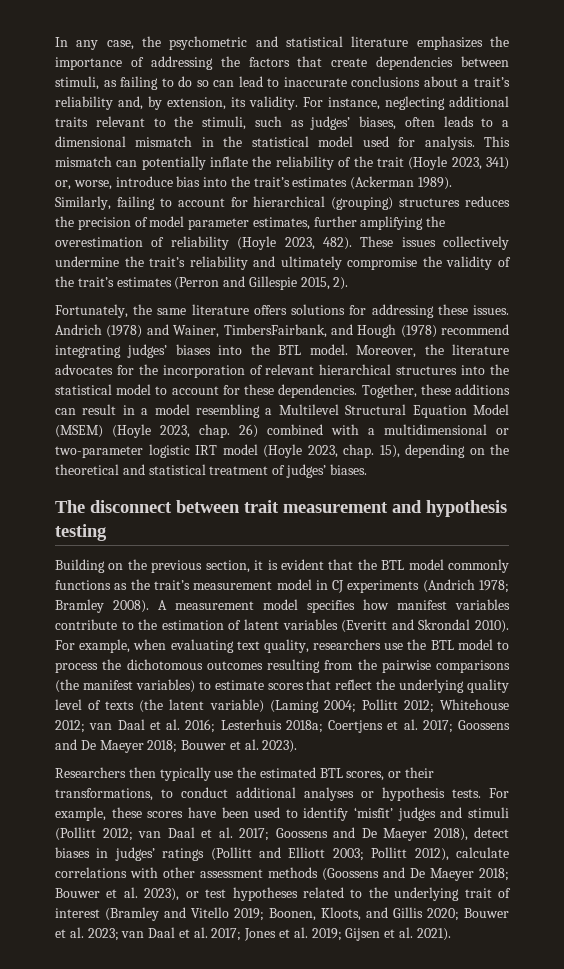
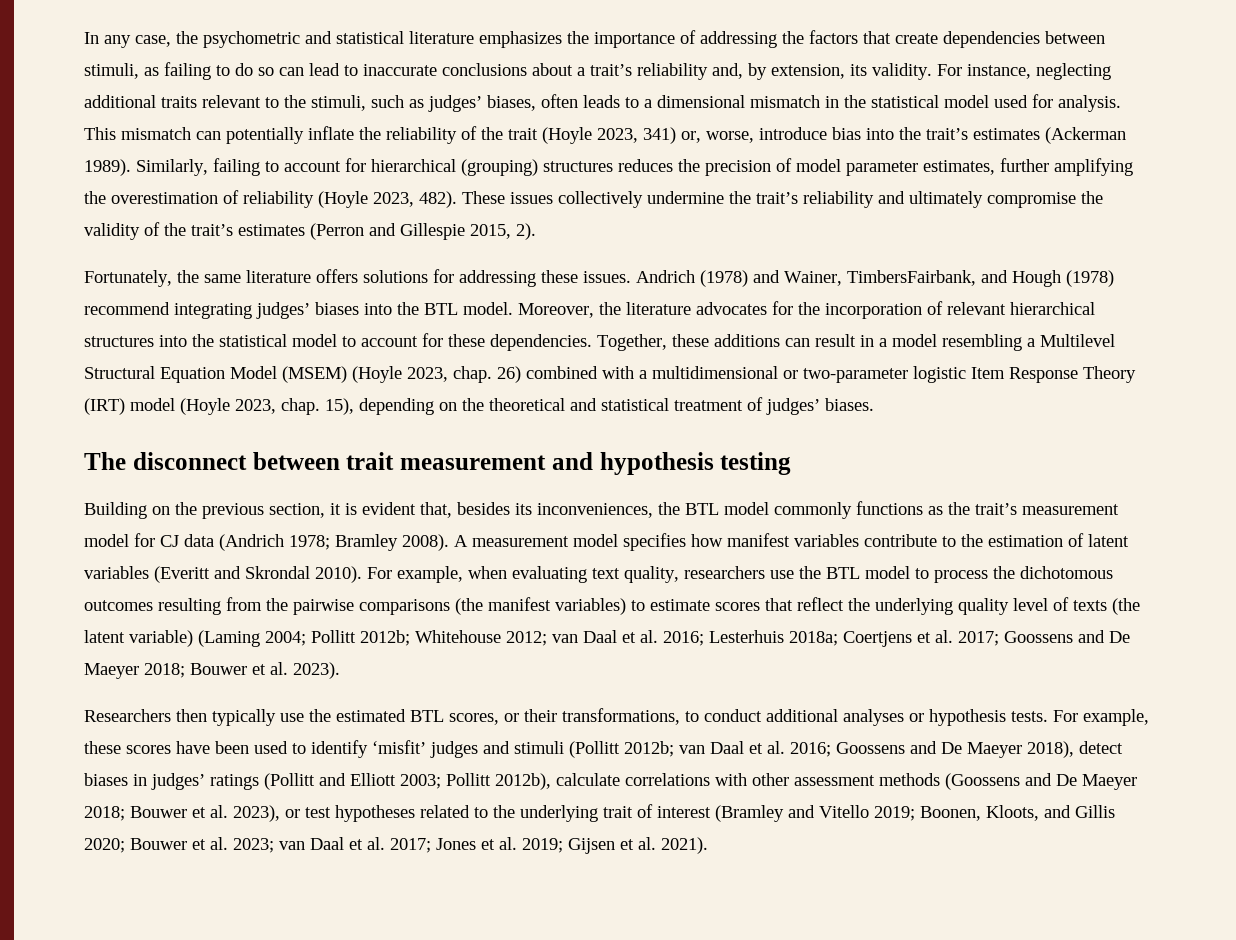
- 26) combined with a multidimensional or two-parameter logistic IRT model (Hoyle 2023, chap.
+ 26) combined with a multidimensional or two-parameter logistic Item Response Theory (IRT) model (Hoyle 2023, chap.
- Building on the previous section, it is evident that the BTL model commonly functions as the trait’s measurement model in CJ experiments (Andrich 1978; Bramley 2008).
+ Building on the previous section, it is evident that, besides its inconveniences, the BTL model commonly functions as the trait’s measurement model for CJ data (Andrich 1978; Bramley 2008).
- Pollitt 2012;
+ Pollitt 2012b;
- For example, these scores have been used to identify ‘misfit’ judges and stimuli (Pollitt 2012; van Daal et al. 2017;
+ For example, these scores have been used to identify ‘misfit’ judges and stimuli (Pollitt 2012b; van Daal et al. 2016;
- Pollitt 2012), calculate correlations with other assessment methods (Goossens and De Maeyer 2018;
+ Pollitt 2012b), calculate correlations with other assessment methods (Goossens and De Maeyer 2018;

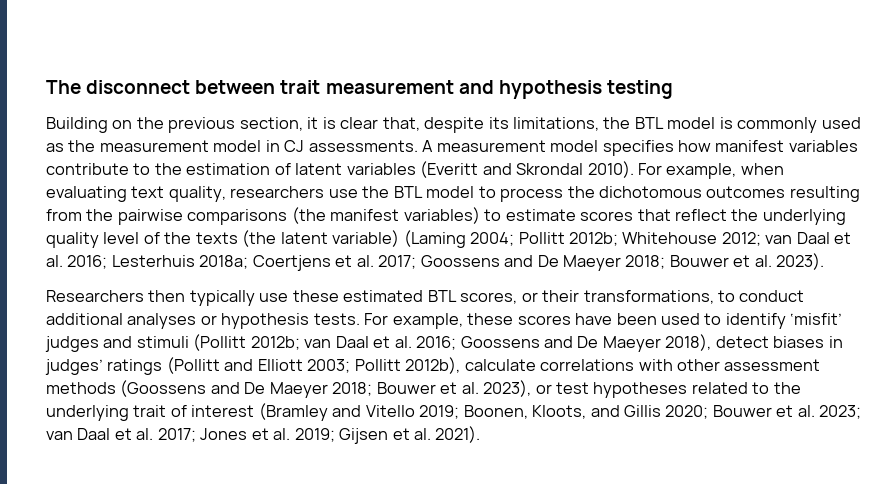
- In any case, the psychometric and statistical literature emphasizes the importance of addressing the factors that create dependencies between stimuli, as failing to do so can lead to inaccurate conclusions about a trait’s reliability and, by extension, its validity. For instance, neglecting additional traits relevant to the stimuli, such as judges’ biases, often leads to a dimensional mismatch in the statistical model used for analysis. This mismatch can potentially inflate the reliability of the trait (Hoyle 2023, 341) or, worse, introduce bias into the trait’s estimates (Ackerman 1989). Similarly, failing to account for hierarchical (grouping) structures reduces the precision of model parameter estimates, further amplifying the overestimation of reliability (Hoyle 2023, 482). These issues collectively undermine the trait’s reliability and ultimately compromise the validity of the trait’s estimates (Perron and Gillespie 2015, 2).
- Fortunately, the same literature offers solutions for addressing these issues. Andrich (1978) and Wainer, TimbersFairbank, and Hough (1978) recommend integrating judges’ biases into the BTL model. Moreover, the literature advocates for the incorporation of relevant hierarchical structures into the statistical model to account for these dependencies. Together, these additions can result in a model resembling a Multilevel Structural Equation Model (MSEM) (Hoyle 2023, chap. 26) combined with a multidimensional or two-parameter logistic Item Response Theory (IRT) model (Hoyle 2023, chap. 15), depending on the theoretical and statistical treatment of judges’ biases.
- Building on the previous section, it is evident that, besides its inconveniences, the BTL model commonly functions as the trait’s measurement model for CJ data (Andrich 1978; Bramley 2008).
+ Building on the previous section, it is clear that, despite its limitations, the BTL model is commonly used as the measurement model in CJ assessments.
- For example, when evaluating text quality, researchers use the BTL model to process the dichotomous outcomes resulting from the pairwise comparisons (the manifest variables) to estimate scores that reflect the underlying quality level of texts (the latent variable) (Laming 2004;
+ For example, when evaluating text quality, researchers use the BTL model to process the dichotomous outcomes resulting from the pairwise comparisons (the manifest variables) to estimate scores that reflect the underlying quality level of the texts (the latent variable) (Laming 2004;
- Researchers then typically use the estimated BTL scores, or their transformations, to conduct additional analyses or hypothesis tests.
+ Researchers then typically use these estimated BTL scores, or their transformations, to conduct additional analyses or hypothesis tests.

